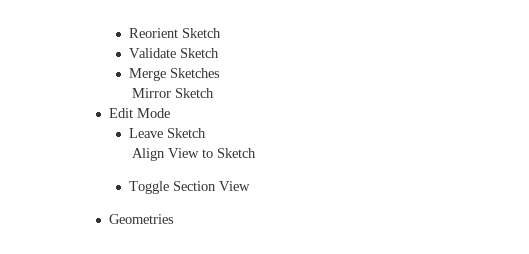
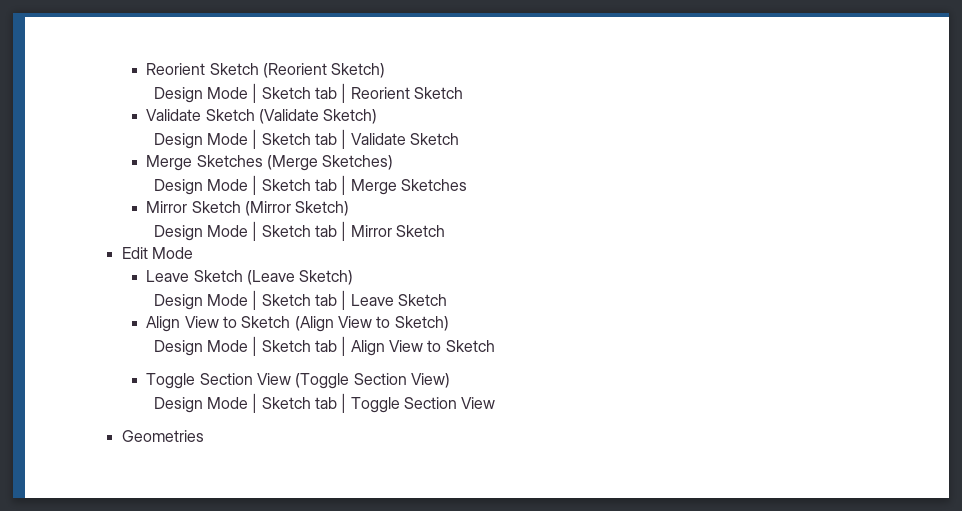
- Reorient Sketch
- Validate Sketch
- Merge Sketches
- Mirror Sketch
+ Reorient Sketch (Reorient Sketch)
+ Design Mode | Sketch tab | Reorient Sketch
+ Validate Sketch (Validate Sketch)
+ Design Mode | Sketch tab | Validate Sketch
+ Merge Sketches (Merge Sketches)
+ Design Mode | Sketch tab | Merge Sketches
+ Mirror Sketch (Mirror Sketch)
+ Design Mode | Sketch tab | Mirror Sketch
- Leave Sketch
- Align View to Sketch
+ Leave Sketch (Leave Sketch)
+ Design Mode | Sketch tab | Leave Sketch
+ Align View to Sketch (Align View to Sketch)
+ Design Mode | Sketch tab | Align View to Sketch
- Toggle Section View
+ Toggle Section View (Toggle Section View)
+ Design Mode | Sketch tab | Toggle Section View

